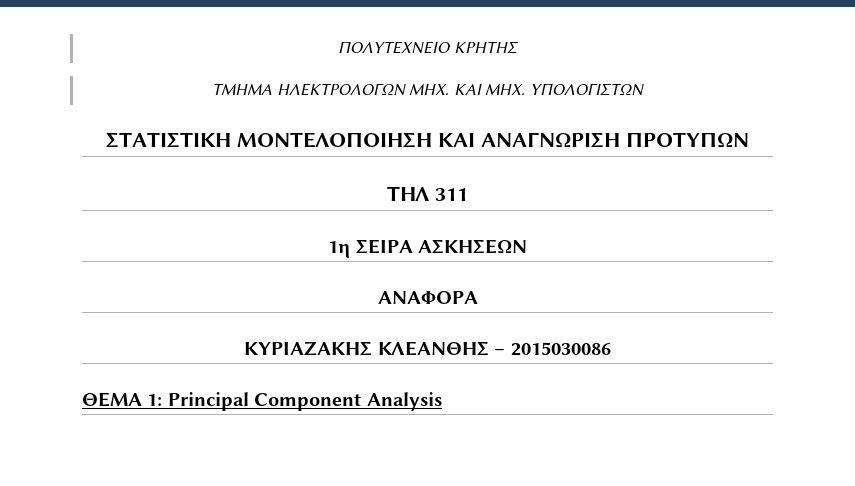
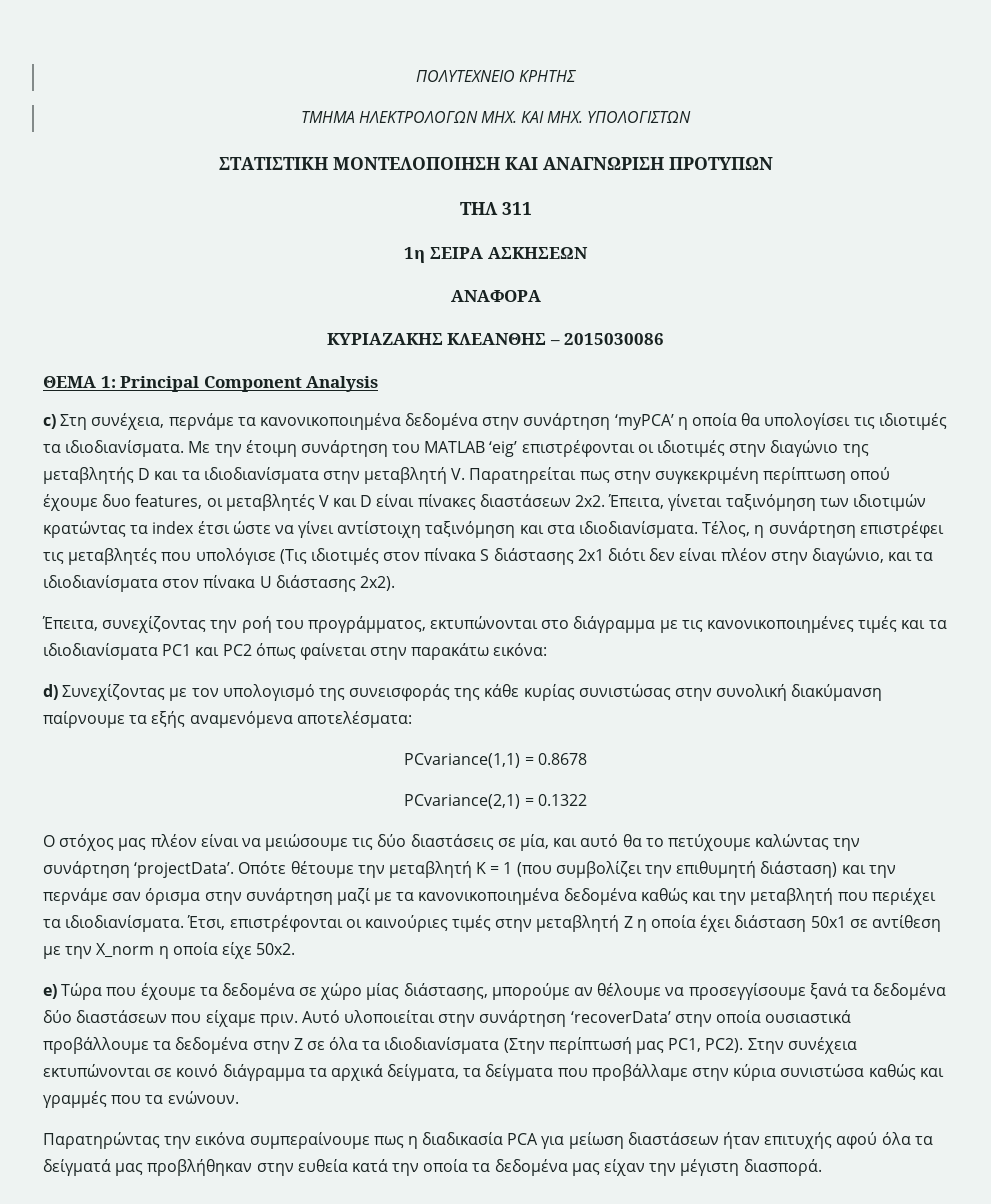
+ c) Στη συνέχεια, περνάμε τα κανονικοποιημένα δεδομένα στην συνάρτηση ‘myPCA’ η οποία θα υπολογίσει τις ιδιοτιμές τα ιδιοδιανίσματα. Με την έτοιμη συνάρτηση του MATLAB ‘eig’ επιστρέφονται οι ιδιοτιμές στην διαγώνιο της μεταβλητής D και τα ιδιοδιανίσματα στην μεταβλητή V. Παρατηρείται πως στην συγκεκριμένη περίπτωση οπού έχουμε δυο features, οι μεταβλητές V και D είναι πίνακες διαστάσεων 2x2. Έπειτα, γίνεται ταξινόμηση των ιδιοτιμών κρατώντας τα index έτσι ώστε να γίνει αντίστοιχη ταξινόμηση και στα ιδιοδιανίσματα. Τέλος, η συνάρτηση επιστρέφει τις μεταβλητές που υπολόγισε (Τις ιδιοτιμές στον πίνακα S διάστασης 2x1 διότι δεν είναι πλέον στην διαγώνιο, και τα ιδιοδιανίσματα στον πίνακα U διάστασης 2x2).
+ Έπειτα, συνεχίζοντας την ροή του προγράμματος, εκτυπώνονται στο διάγραμμα με τις κανονικοποιημένες τιμές και τα ιδιοδιανίσματα PC1 και PC2 όπως φαίνεται στην παρακάτω εικόνα:
+ d) Συνεχίζοντας με τον υπολογισμό της συνεισφοράς της κάθε κυρίας συνιστώσας στην συνολική διακύμανση παίρνουμε τα εξής αναμενόμενα αποτελέσματα:
+ PCvariance(1,1) = 0.8678
+ PCvariance(2,1) = 0.1322
+ Ο στόχος μας πλέον είναι να μειώσουμε τις δύο διαστάσεις σε μία, και αυτό θα το πετύχουμε καλώντας την συνάρτηση ‘projectData’. Οπότε θέτουμε την μεταβλητή Κ = 1 (που συμβολίζει την επιθυμητή διάσταση) και την περνάμε σαν όρισμα στην συνάρτηση μαζί με τα κανονικοποιημένα δεδομένα καθώς και την μεταβλητή που περιέχει τα ιδιοδιανίσματα. Έτσι, επιστρέφονται οι καινούριες τιμές στην μεταβλητή Ζ η οποία έχει διάσταση 50x1 σε αντίθεση με την X_norm η οποία είχε 50x2.
+ e) Τώρα που έχουμε τα δεδομένα σε χώρο μίας διάστασης, μπορούμε αν θέλουμε να προσεγγίσουμε ξανά τα δεδομένα δύο διαστάσεων που είχαμε πριν. Αυτό υλοποιείται στην συνάρτηση ‘recoverData’ στην οποία ουσιαστικά προβάλλουμε τα δεδομένα στην Ζ σε όλα τα ιδιοδιανίσματα (Στην περίπτωσή μας PC1, PC2). Στην συνέχεια εκτυπώνονται σε κοινό διάγραμμα τα αρχικά δείγματα, τα δείγματα που προβάλλαμε στην κύρια συνιστώσα καθώς και γραμμές που τα ενώνουν.
+ Παρατηρώντας την εικόνα συμπεραίνουμε πως η διαδικασία PCA για μείωση διαστάσεων ήταν επιτυχής αφού όλα τα δείγματά μας προβλήθηκαν στην ευθεία κατά την οποία τα δεδομένα μας είχαν την μέγιστη διασπορά.

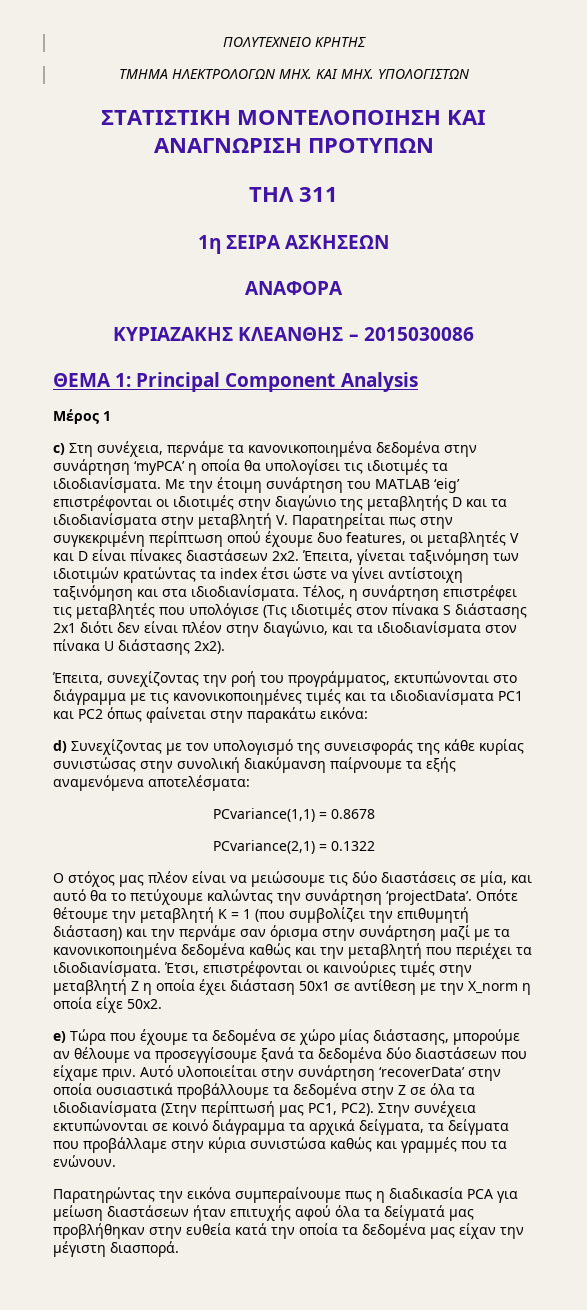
+ Μέρος 1

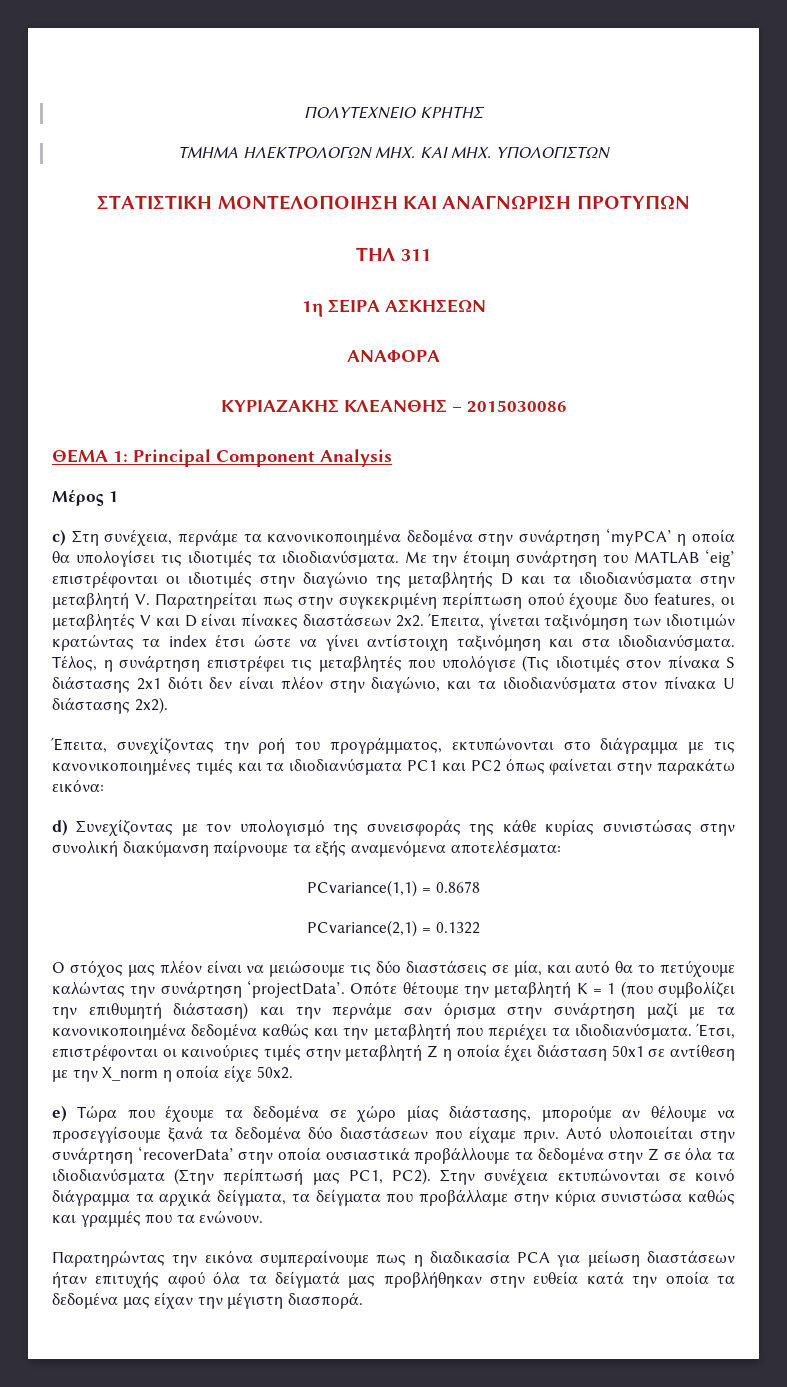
- c) Στη συνέχεια, περνάμε τα κανονικοποιημένα δεδομένα στην συνάρτηση ‘myPCA’ η οποία θα υπολογίσει τις ιδιοτιμές τα ιδιοδιανίσματα.
+ c) Στη συνέχεια, περνάμε τα κανονικοποιημένα δεδομένα στην συνάρτηση ‘myPCA’ η οποία θα υπολογίσει τις ιδιοτιμές τα ιδιοδιανύσματα.
- Με την έτοιμη συνάρτηση του MATLAB ‘eig’ επιστρέφονται οι ιδιοτιμές στην διαγώνιο της μεταβλητής D και τα ιδιοδιανίσματα στην μεταβλητή V. Παρατηρείται πως στην συγκεκριμένη περίπτωση οπού έχουμε δυο features, οι μεταβλητές V και D είναι πίνακες διαστάσεων 2x2.
+ Με την έτοιμη συνάρτηση του MATLAB ‘eig’ επιστρέφονται οι ιδιοτιμές στην διαγώνιο της μεταβλητής D και τα ιδιοδιανύσματα στην μεταβλητή V. Παρατηρείται πως στην συγκεκριμένη περίπτωση οπού έχουμε δυο features, οι μεταβλητές V και D είναι πίνακες διαστάσεων 2x2.
- Έπειτα, γίνεται ταξινόμηση των ιδιοτιμών κρατώντας τα index έτσι ώστε να γίνει αντίστοιχη ταξινόμηση και στα ιδιοδιανίσματα.
+ Έπειτα, γίνεται ταξινόμηση των ιδιοτιμών κρατώντας τα index έτσι ώστε να γίνει αντίστοιχη ταξινόμηση και στα ιδιοδιανύσματα.
- Τέλος, η συνάρτηση επιστρέφει τις μεταβλητές που υπολόγισε (Τις ιδιοτιμές στον πίνακα S διάστασης 2x1 διότι δεν είναι πλέον στην διαγώνιο, και τα ιδιοδιανίσματα στον πίνακα U διάστασης 2x2).
+ Τέλος, η συνάρτηση επιστρέφει τις μεταβλητές που υπολόγισε (Τις ιδιοτιμές στον πίνακα S διάστασης 2x1 διότι δεν είναι πλέον στην διαγώνιο, και τα ιδιοδιανύσματα στον πίνακα U διάστασης 2x2).
- Έπειτα, συνεχίζοντας την ροή του προγράμματος, εκτυπώνονται στο διάγραμμα με τις κανονικοποιημένες τιμές και τα ιδιοδιανίσματα PC1 και PC2 όπως φαίνεται στην παρακάτω εικόνα:
+ Έπειτα, συνεχίζοντας την ροή του προγράμματος, εκτυπώνονται στο διάγραμμα με τις κανονικοποιημένες τιμές και τα ιδιοδιανύσματα PC1 και PC2 όπως φαίνεται στην παρακάτω εικόνα:
- Οπότε θέτουμε την μεταβλητή Κ = 1 (που συμβολίζει την επιθυμητή διάσταση) και την περνάμε σαν όρισμα στην συνάρτηση μαζί με τα κανονικοποιημένα δεδομένα καθώς και την μεταβλητή που περιέχει τα ιδιοδιανίσματα.
+ Οπότε θέτουμε την μεταβλητή Κ = 1 (που συμβολίζει την επιθυμητή διάσταση) και την περνάμε σαν όρισμα στην συνάρτηση μαζί με τα κανονικοποιημένα δεδομένα καθώς και την μεταβλητή που περιέχει τα ιδιοδιανύσματα.
- Αυτό υλοποιείται στην συνάρτηση ‘recoverData’ στην οποία ουσιαστικά προβάλλουμε τα δεδομένα στην Ζ σε όλα τα ιδιοδιανίσματα (Στην περίπτωσή μας PC1, PC2).
+ Αυτό υλοποιείται στην συνάρτηση ‘recoverData’ στην οποία ουσιαστικά προβάλλουμε τα δεδομένα στην Ζ σε όλα τα ιδιοδιανύσματα (Στην περίπτωσή μας PC1, PC2).

